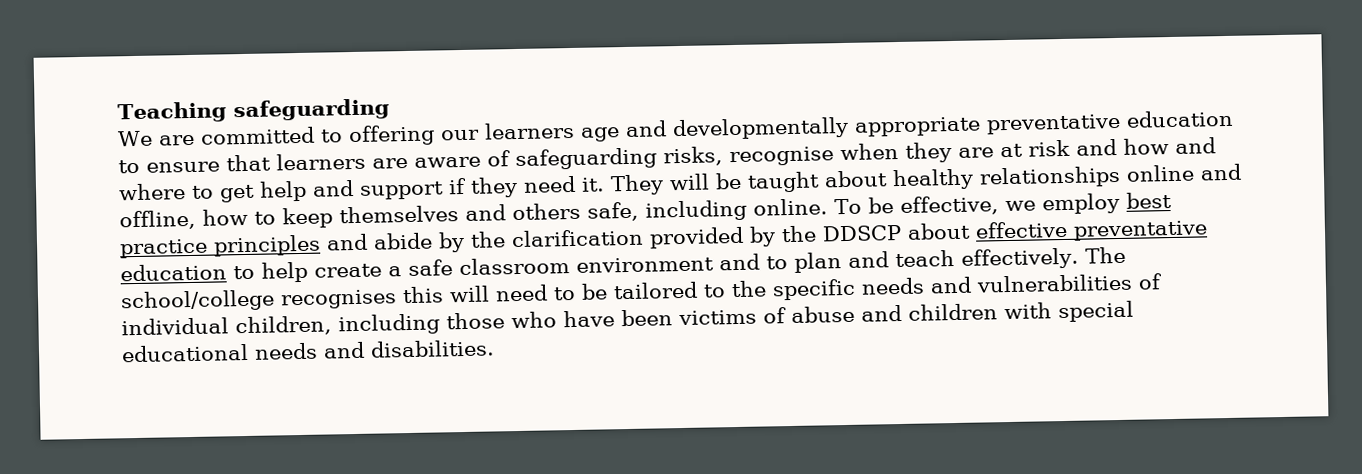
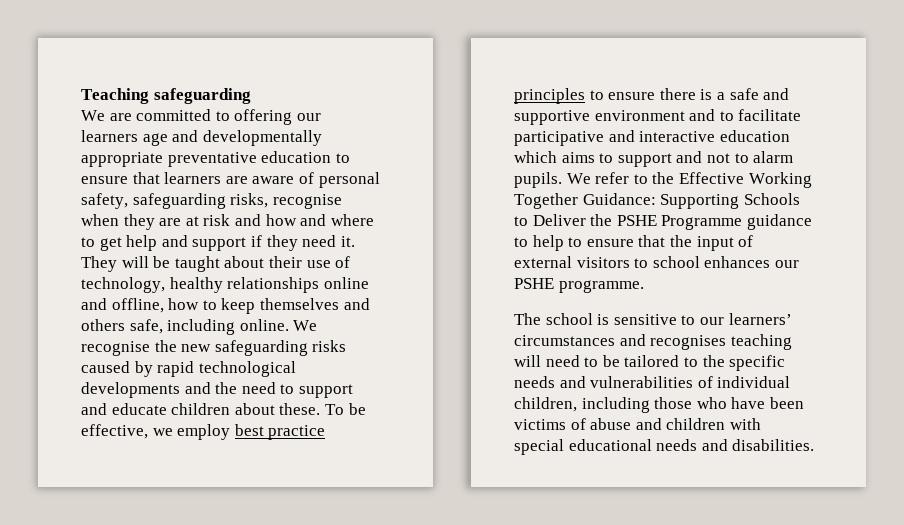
- We are committed to offering our learners age and developmentally appropriate preventative education to ensure that learners are aware of safeguarding risks, recognise when they are at risk and how and where to get help and support if they need it.
+ We are committed to offering our learners age and developmentally appropriate preventative education to ensure that learners are aware of personal safety, safeguarding risks, recognise when they are at risk and how and where to get help and support if they need it.
- They will be taught about healthy relationships online and offline, how to keep themselves and others safe, including online.
+ They will be taught about their use of technology, healthy relationships online and offline, how to keep themselves and others safe, including online.
+ We recognise the new safeguarding risks caused by rapid technological developments and the need to support and educate children about these.
- To be effective, we employ best practice principles and abide by the clarification provided by the DDSCP about effective preventative education to help create a safe classroom environment and to plan and teach effectively. The school/college recognises this will need to be tailored to the specific needs and vulnerabilities of individual children, including those who have been victims of abuse and children with special educational needs and disabilities.
+ To be effective, we employ best practice principles to ensure there is a safe and supportive environment and to facilitate participative and interactive education which aims to support and not to alarm pupils. We refer to the Effective Working Together Guidance: Supporting Schools to Deliver the PSHE Programme guidance to help to ensure that the input of external visitors to school enhances our PSHE programme.
+ The school is sensitive to our learners’ circumstances and recognises teaching will need to be tailored to the specific needs and vulnerabilities of individual children, including those who have been victims of abuse and children with special educational needs and disabilities.

